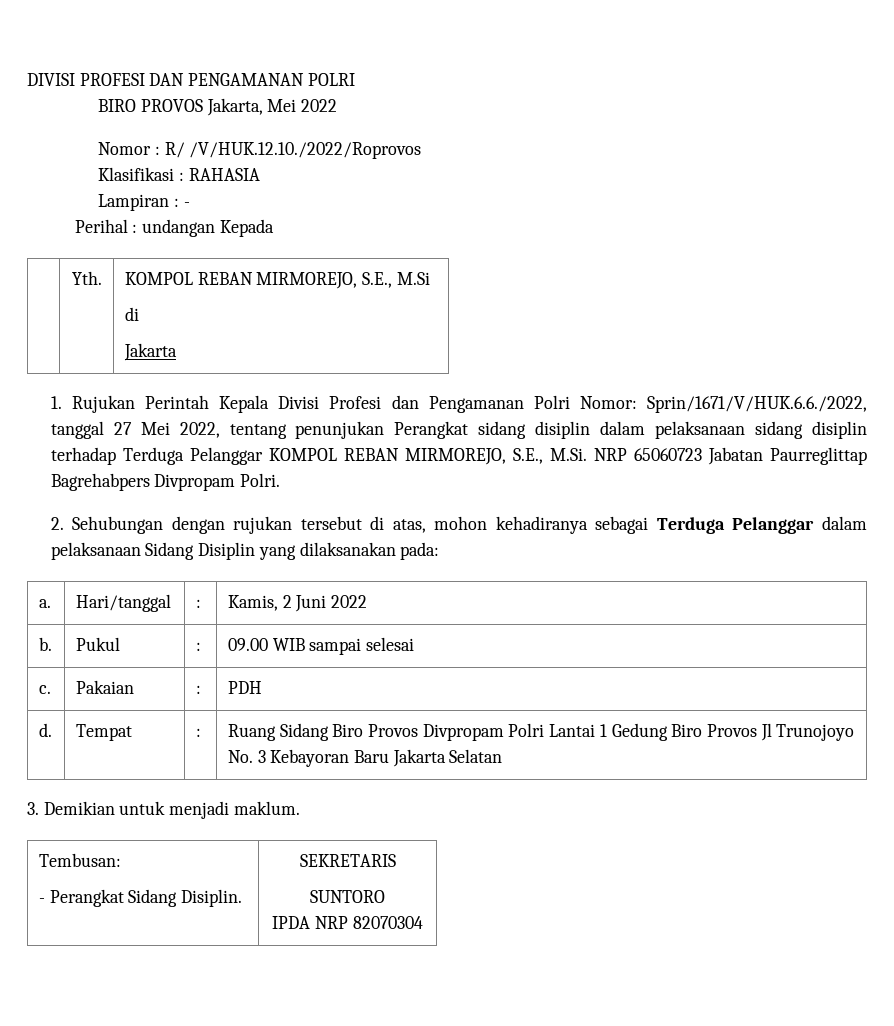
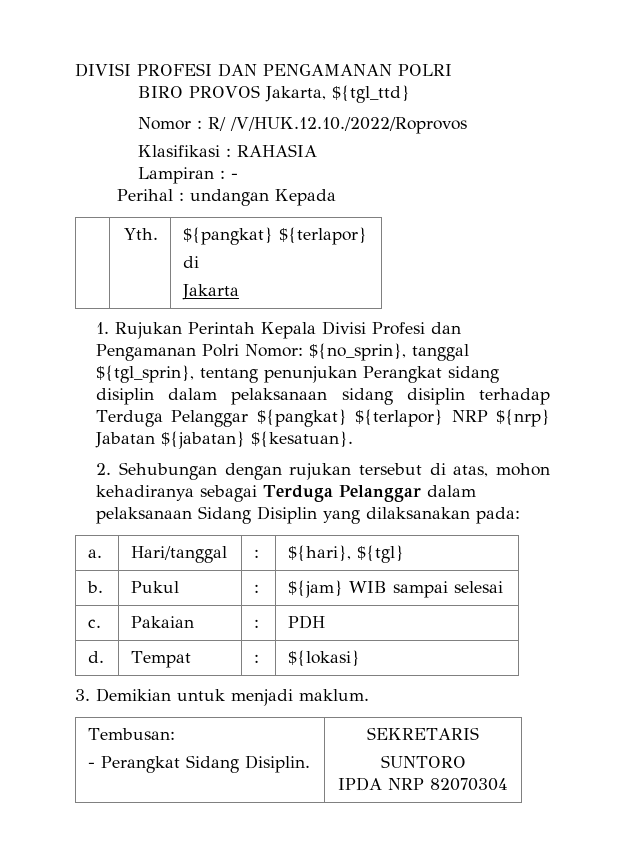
- BIRO PROVOS Jakarta, Mei 2022
+ BIRO PROVOS Jakarta, ${tgl_ttd}
- | Yth. | KOMPOL REBAN MIRMOREJO, S.E., M.Si
+ | Yth. | ${pangkat} ${terlapor}
- 1. Rujukan Perintah Kepala Divisi Profesi dan Pengamanan Polri Nomor: Sprin/1671/V/HUK.6.6./2022, tanggal 27 Mei 2022, tentang penunjukan Perangkat sidang disiplin dalam pelaksanaan sidang disiplin terhadap Terduga Pelanggar KOMPOL REBAN MIRMOREJO, S.E., M.Si. NRP 65060723 Jabatan Paurreglittap Bagrehabpers Divpropam Polri.
+ 1. Rujukan Perintah Kepala Divisi Profesi dan Pengamanan Polri Nomor: ${no_sprin}, tanggal ${tgl_sprin}, tentang penunjukan Perangkat sidang disiplin dalam pelaksanaan sidang disiplin terhadap Terduga Pelanggar ${pangkat} ${terlapor} NRP ${nrp} Jabatan ${jabatan} ${kesatuan}.
- a. | Hari/tanggal | : | Kamis, 2 Juni 2022
+ a. | Hari/tanggal | : | ${hari}, ${tgl}
- b. | Pukul | : | 09.00 WIB sampai selesai
+ b. | Pukul | : | ${jam} WIB sampai selesai
- d. | Tempat | : | Ruang Sidang Biro Provos Divpropam Polri Lantai 1 Gedung Biro Provos Jl Trunojoyo No. 3 Kebayoran Baru Jakarta Selatan
+ d. | Tempat | : | ${lokasi}

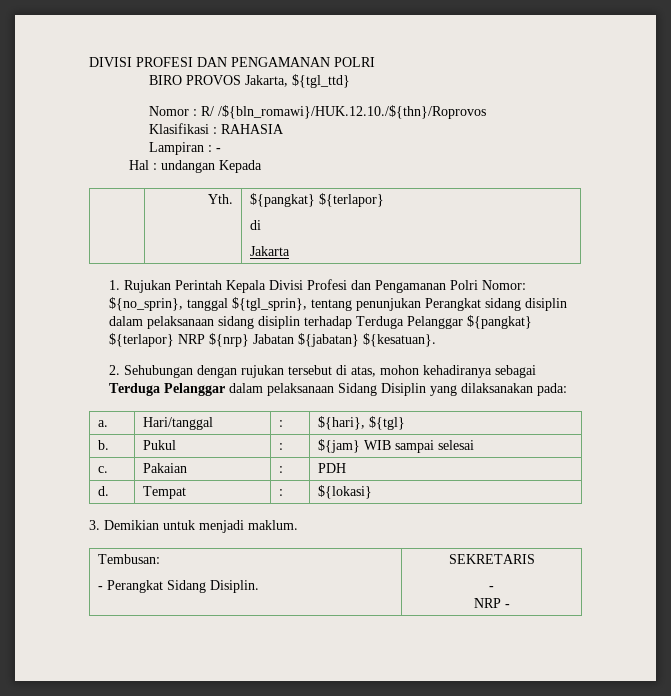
- Nomor : R/ /V/HUK.12.10./2022/Roprovos
+ Nomor : R/ /${bln_romawi}/HUK.12.10./${thn}/Roprovos
- Perihal : undangan Kepada
+ Hal : undangan Kepada
  Tembusan:
  - Perangkat Sidang Disiplin. | SEKRETARIS
- SUNTORO
- IPDA NRP 82070304
+ -
+ NRP -

